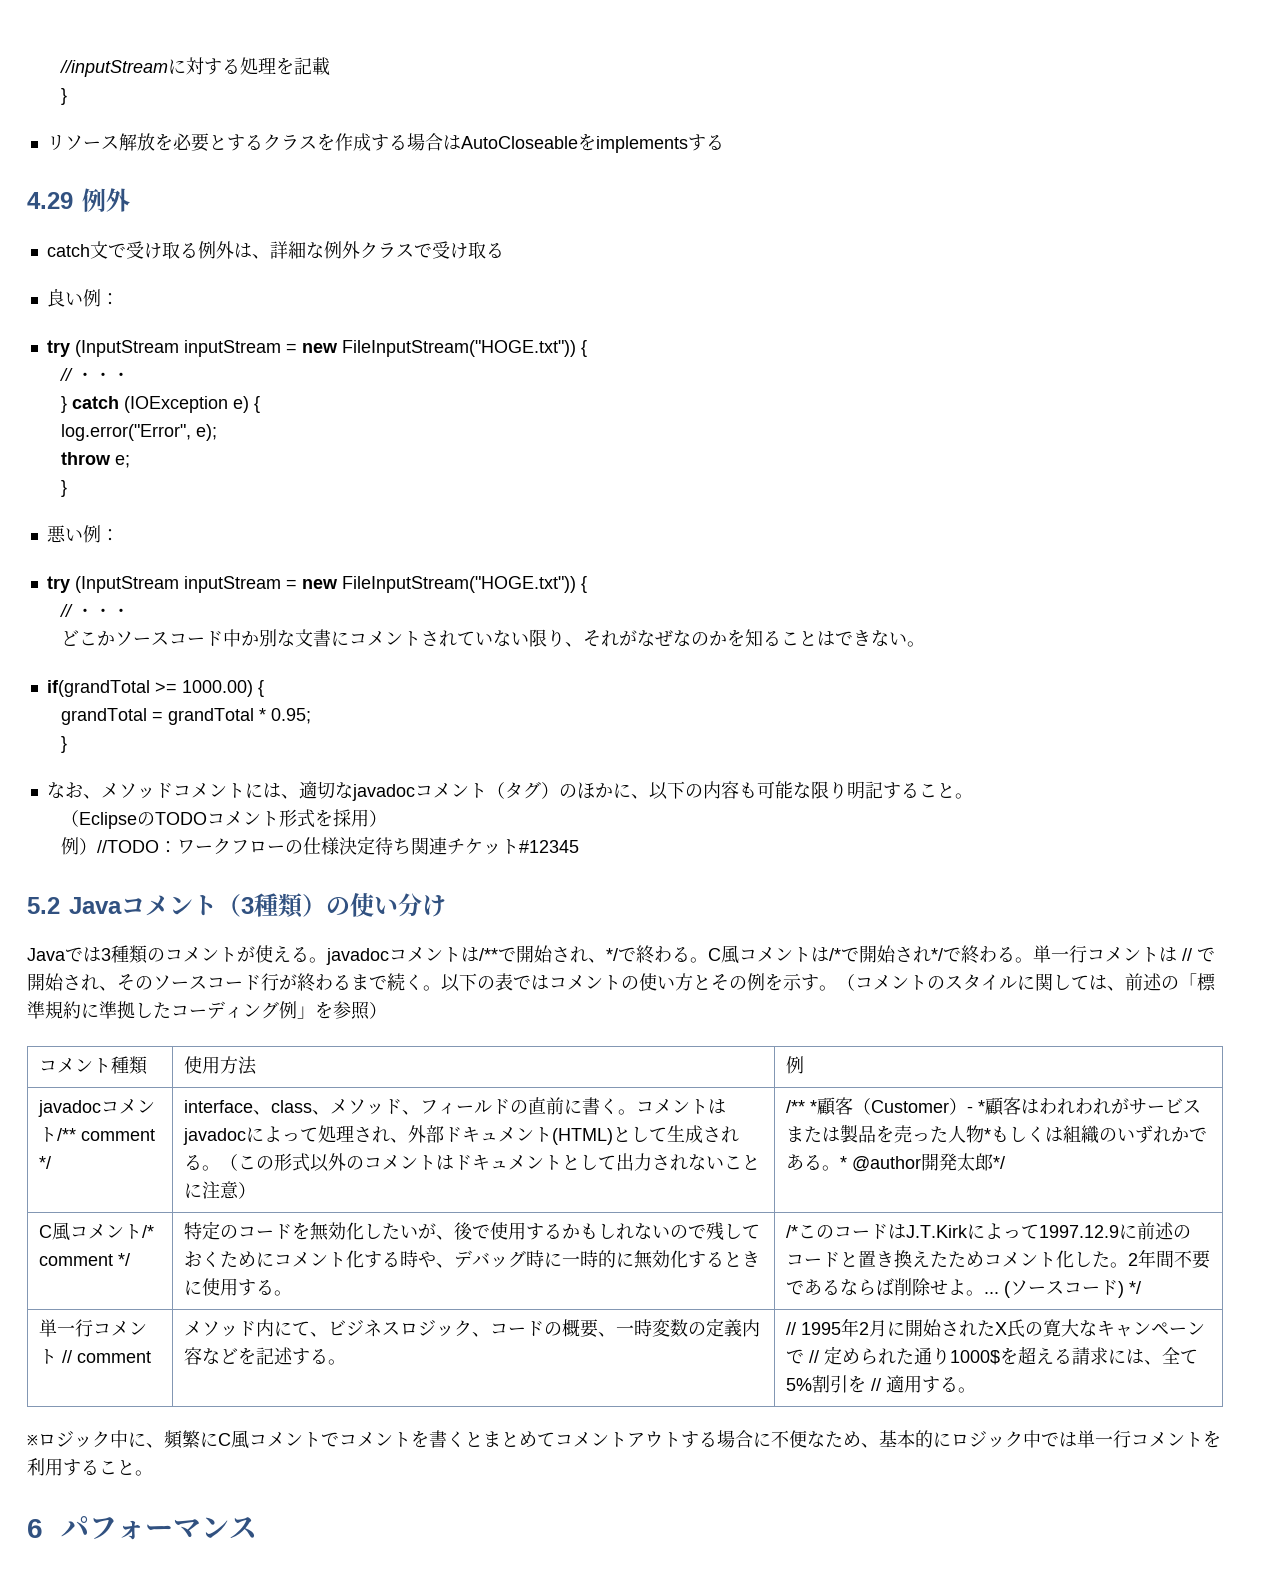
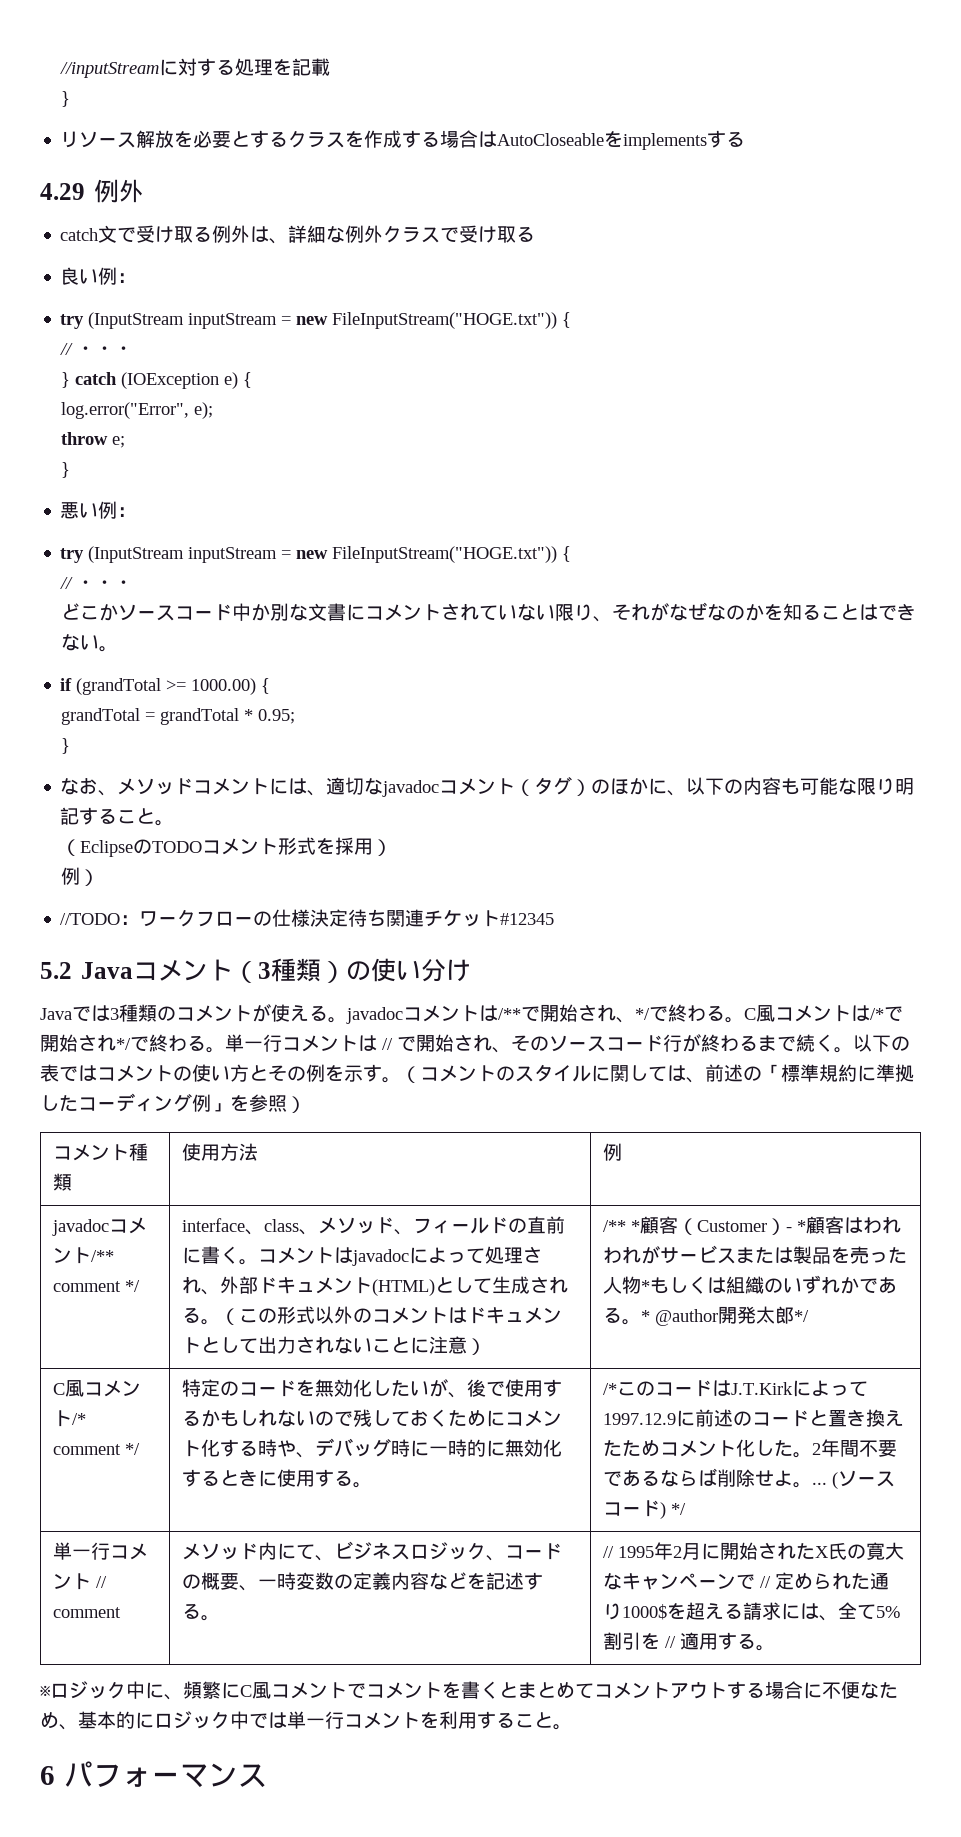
- if(grandTotal >= 1000.00) {
+ if (grandTotal >= 1000.00) {
- 例）//TODO：ワークフローの仕様決定待ち関連チケット#12345
+ 例）
+ //TODO：ワークフローの仕様決定待ち関連チケット#12345

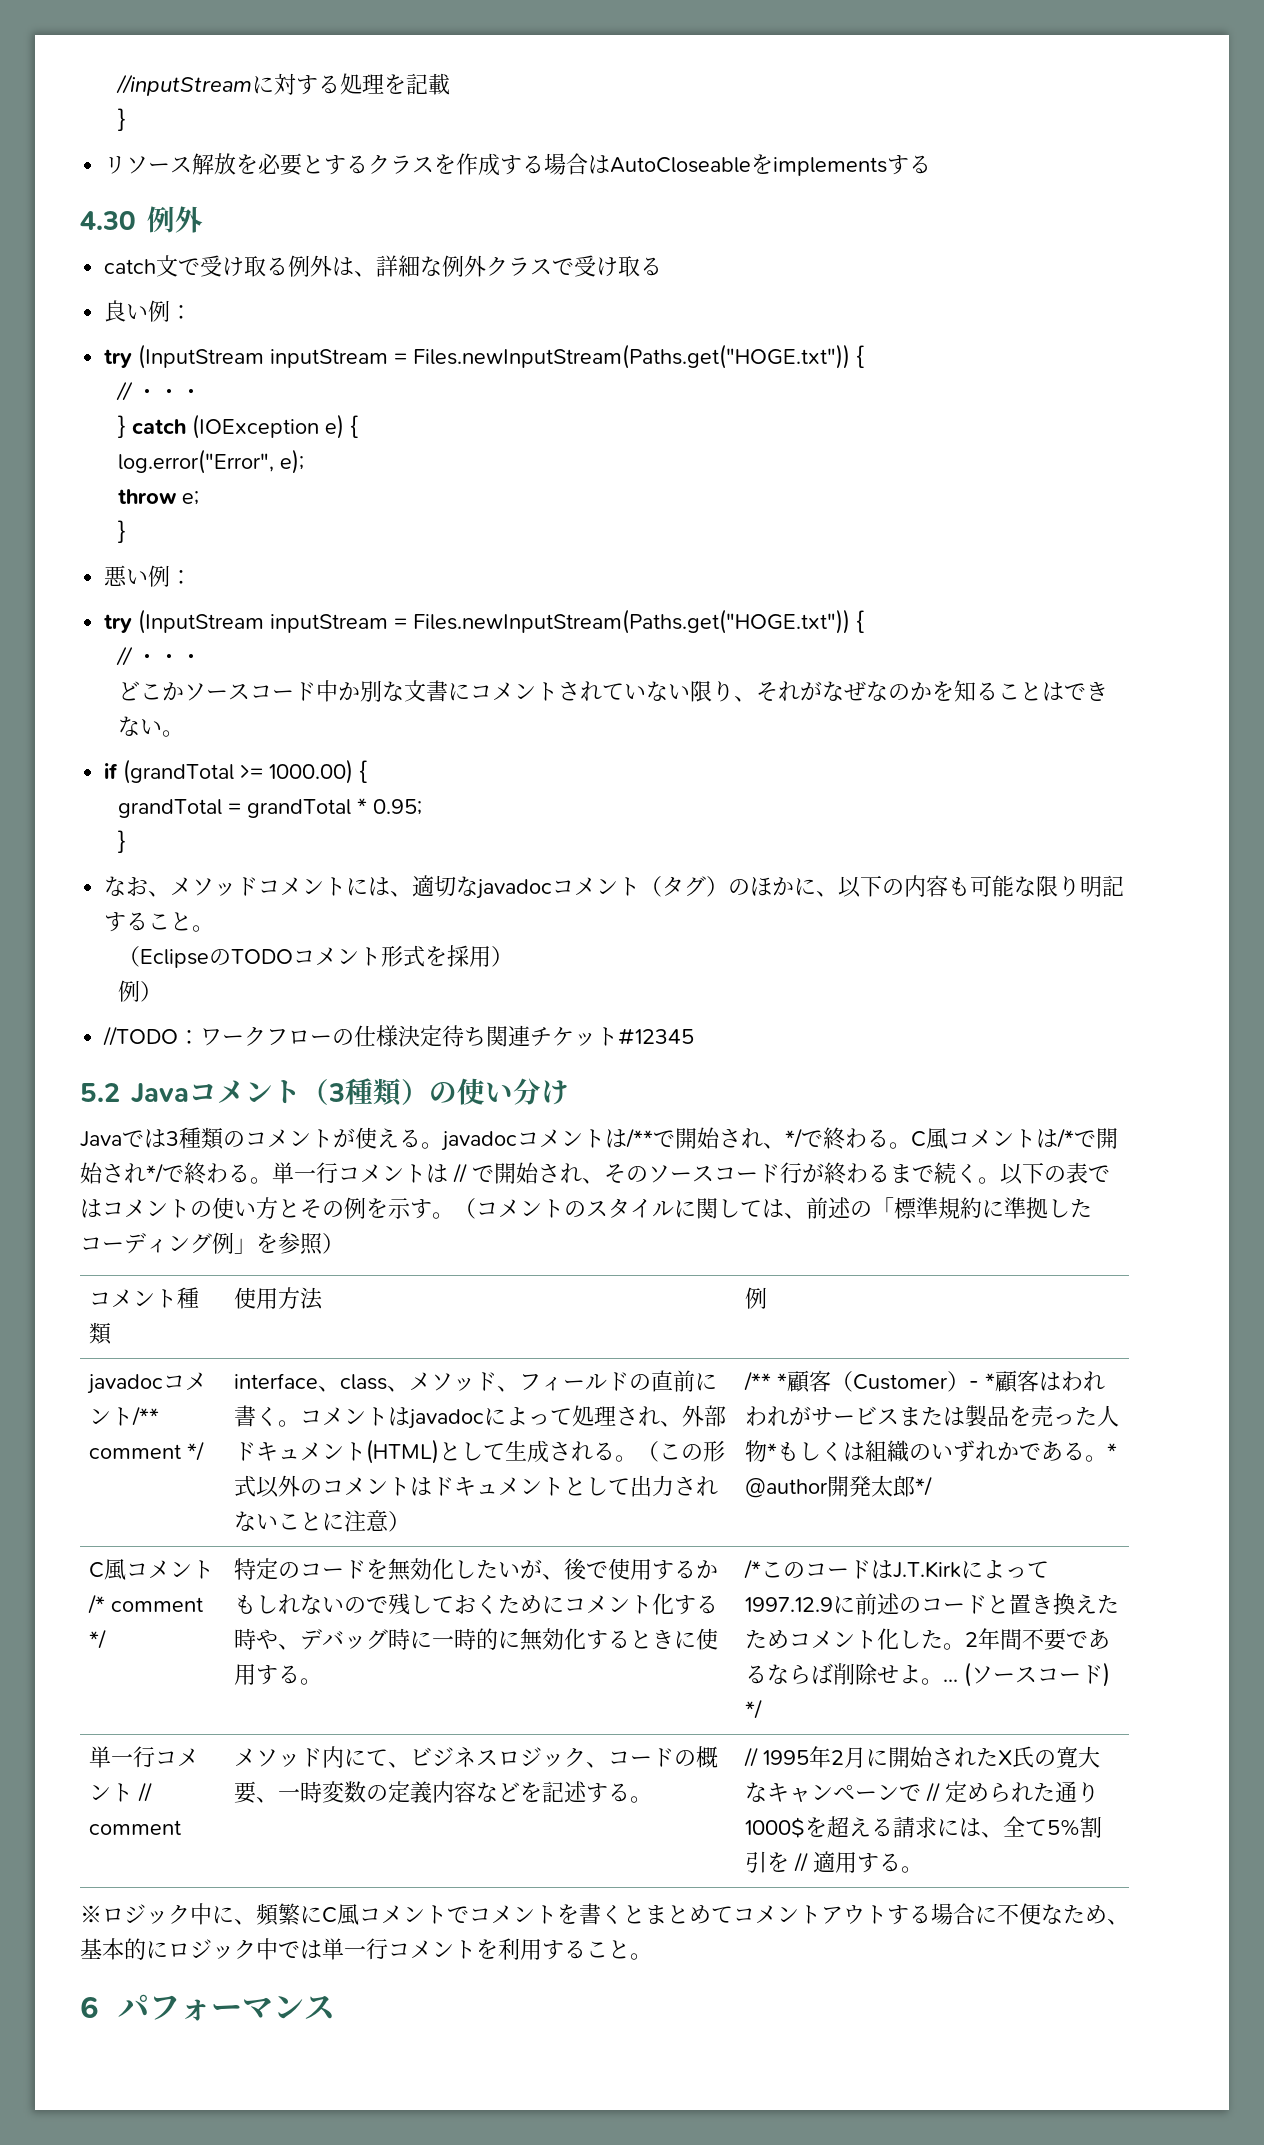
- 4.29例外
+ 4.30例外
  良い例：
- try (InputStream inputStream = new FileInputStream("HOGE.txt")) {
+ try (InputStream inputStream = Files.newInputStream(Paths.get("HOGE.txt")) {
  悪い例：
- try (InputStream inputStream = new FileInputStream("HOGE.txt")) {
+ try (InputStream inputStream = Files.newInputStream(Paths.get("HOGE.txt")) {

